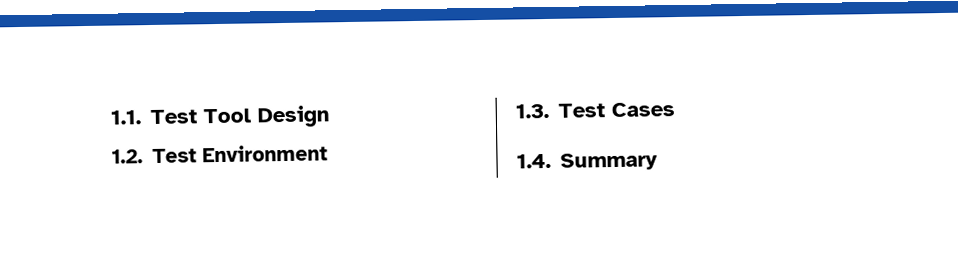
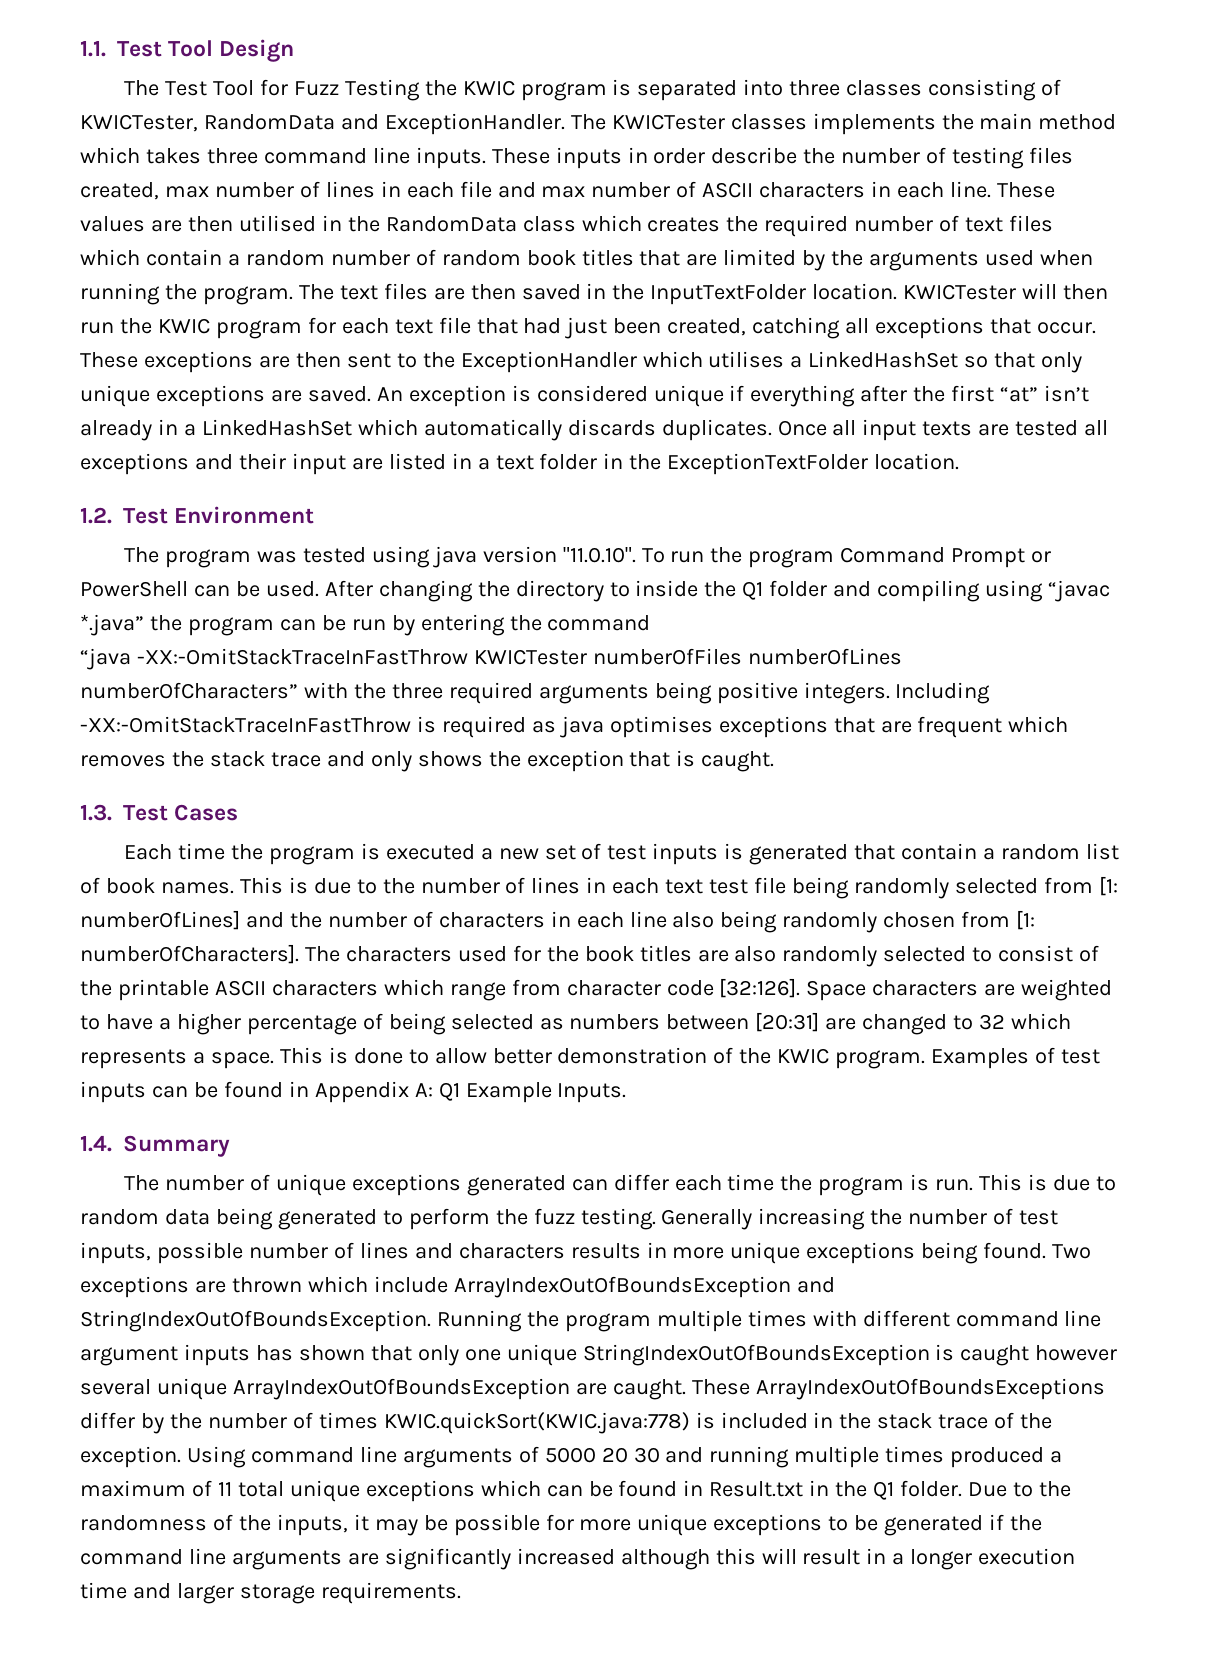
+ The Test Tool for Fuzz Testing the KWIC program is separated into three classes consisting of KWICTester, RandomData and ExceptionHandler. The KWICTester classes implements the main method which takes three command line inputs. These inputs in order describe the number of testing files created, max number of lines in each file and max number of ASCII characters in each line. These values are then utilised in the RandomData class which creates the required number of text files which contain a random number of random book titles that are limited by the arguments used when running the program. The text files are then saved in the InputTextFolder location. KWICTester will then run the KWIC program for each text file that had just been created, catching all exceptions that occur. These exceptions are then sent to the ExceptionHandler which utilises a LinkedHashSet so that only unique exceptions are saved. An exception is considered unique if everything after the first “at” isn’t already in a LinkedHashSet which automatically discards duplicates. Once all input texts are tested all exceptions and their input are listed in a text folder in the ExceptionTextFolder location.
  1.2. Test Environment
+ The program was tested using java version "11.0.10". To run the program Command Prompt or PowerShell can be used. After changing the directory to inside the Q1 folder and compiling using “javac *.java” the program can be run by entering the command
+ “java -XX:-OmitStackTraceInFastThrow KWICTester numberOfFiles numberOfLines numberOfCharacters” with the three required arguments being positive integers. Including -XX:-OmitStackTraceInFastThrow is required as java optimises exceptions that are frequent which removes the stack trace and only shows the exception that is caught.
  1.3. Test Cases
+ Each time the program is executed a new set of test inputs is generated that contain a random list of book names. This is due to the number of lines in each text test file being randomly selected from [1: numberOfLines] and the number of characters in each line also being randomly chosen from [1: numberOfCharacters]. The characters used for the book titles are also randomly selected to consist of the printable ASCII characters which range from character code [32:126]. Space characters are weighted to have a higher percentage of being selected as numbers between [20:31] are changed to 32 which represents a space. This is done to allow better demonstration of the KWIC program. Examples of test inputs can be found in Appendix A: Q1 Example Inputs.
  1.4. Summary
+ The number of unique exceptions generated can differ each time the program is run. This is due to random data being generated to perform the fuzz testing. Generally increasing the number of test inputs, possible number of lines and characters results in more unique exceptions being found. Two exceptions are thrown which include ArrayIndexOutOfBoundsException and StringIndexOutOfBoundsException. Running the program multiple times with different command line argument inputs has shown that only one unique StringIndexOutOfBoundsException is caught however several unique ArrayIndexOutOfBoundsException are caught. These ArrayIndexOutOfBoundsExceptions differ by the number of times KWIC.quickSort(KWIC.java:778) is included in the stack trace of the exception. Using command line arguments of 5000 20 30 and running multiple times produced a maximum of 11 total unique exceptions which can be found in Result.txt in the Q1 folder. Due to the randomness of the inputs, it may be possible for more unique exceptions to be generated if the command line arguments are significantly increased although this will result in a longer execution time and larger storage requirements.

